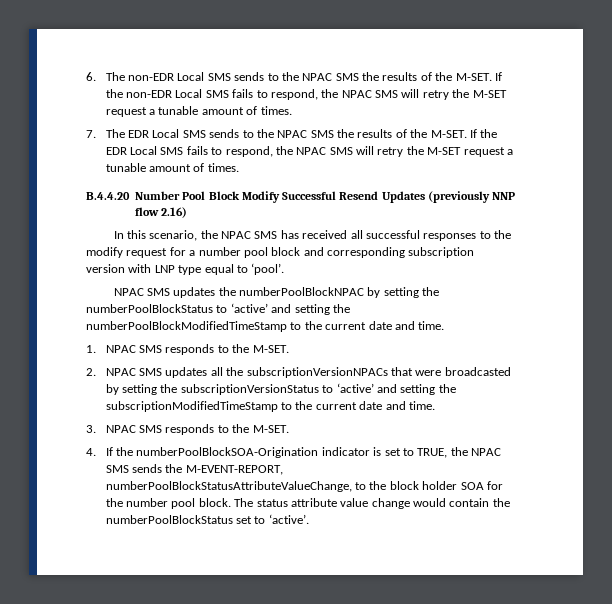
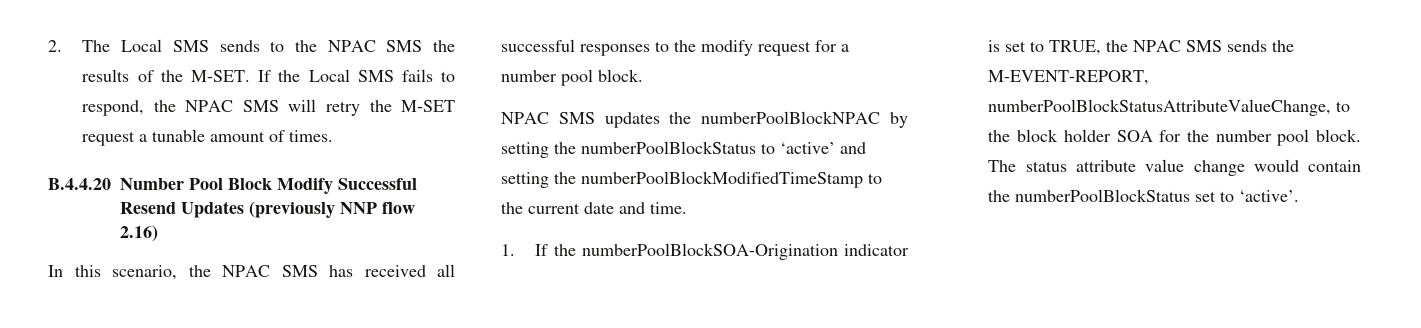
- 6. The non-EDR Local SMS sends to the NPAC SMS the results of the M-SET.
+ 2. The Local SMS sends to the NPAC SMS the results of the M-SET.
- If the non-EDR Local SMS fails to respond, the NPAC SMS will retry the M-SET request a tunable amount of times.
- 7. The EDR Local SMS sends to the NPAC SMS the results of the M-SET. If the EDR Local SMS fails to respond, the NPAC SMS will retry the M-SET request a tunable amount of times.
+ If the Local SMS fails to respond, the NPAC SMS will retry the M-SET request a tunable amount of times.
- In this scenario, the NPAC SMS has received all successful responses to the modify request for a number pool block and corresponding subscription version with LNP type equal to ‘pool’.
+ In this scenario, the NPAC SMS has received all successful responses to the modify request for a number pool block.
- 1. NPAC SMS responds to the M-SET.
- 2. NPAC SMS updates all the subscriptionVersionNPACs that were broadcasted by setting the subscriptionVersionStatus to ‘active’ and setting the subscriptionModifiedTimeStamp to the current date and time.
- 3. NPAC SMS responds to the M-SET.
- 4. If the numberPoolBlockSOA-Origination indicator is set to TRUE, the NPAC SMS sends the M-EVENT-REPORT, numberPoolBlockStatusAttributeValueChange, to the block holder SOA for the number pool block.
+ 1. If the numberPoolBlockSOA-Origination indicator is set to TRUE, the NPAC SMS sends the M-EVENT-REPORT, numberPoolBlockStatusAttributeValueChange, to the block holder SOA for the number pool block.

